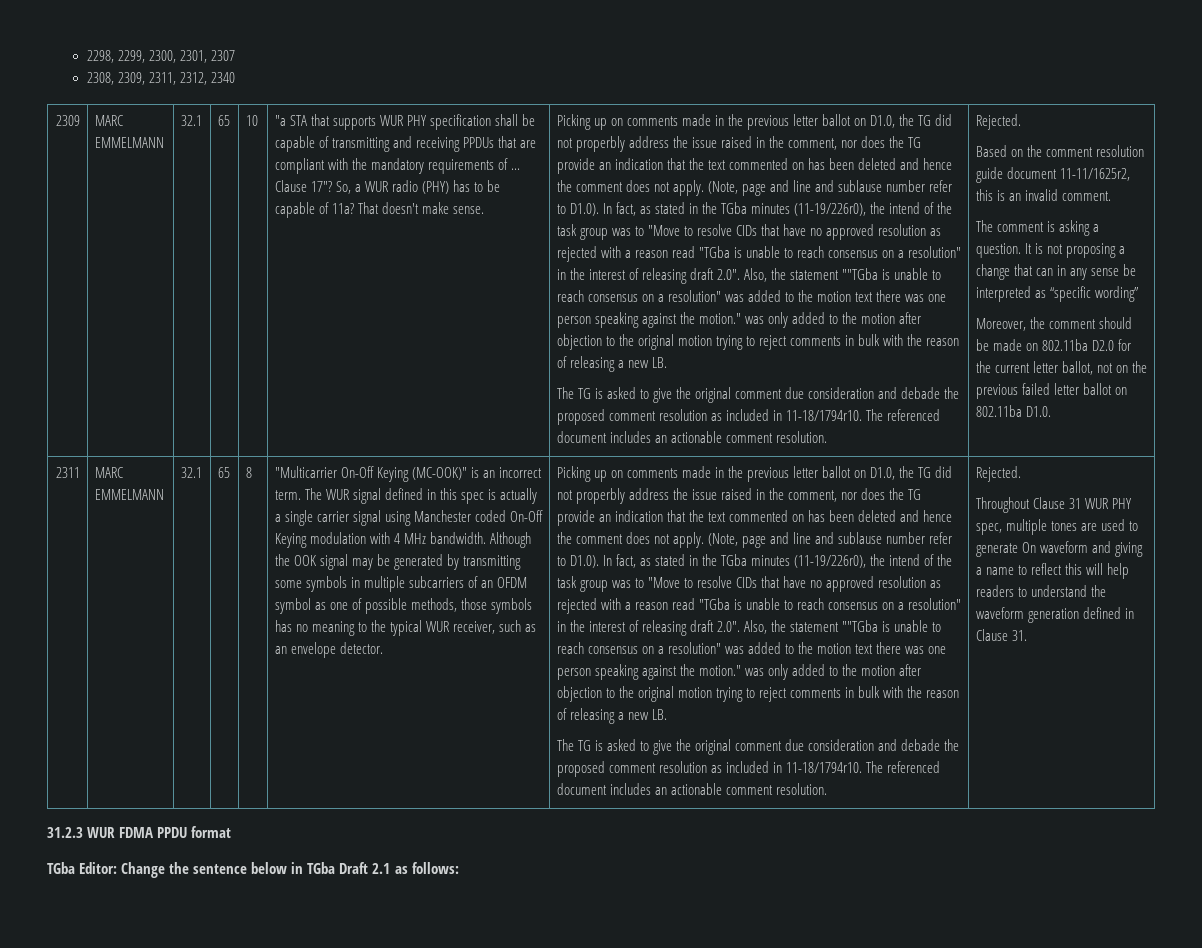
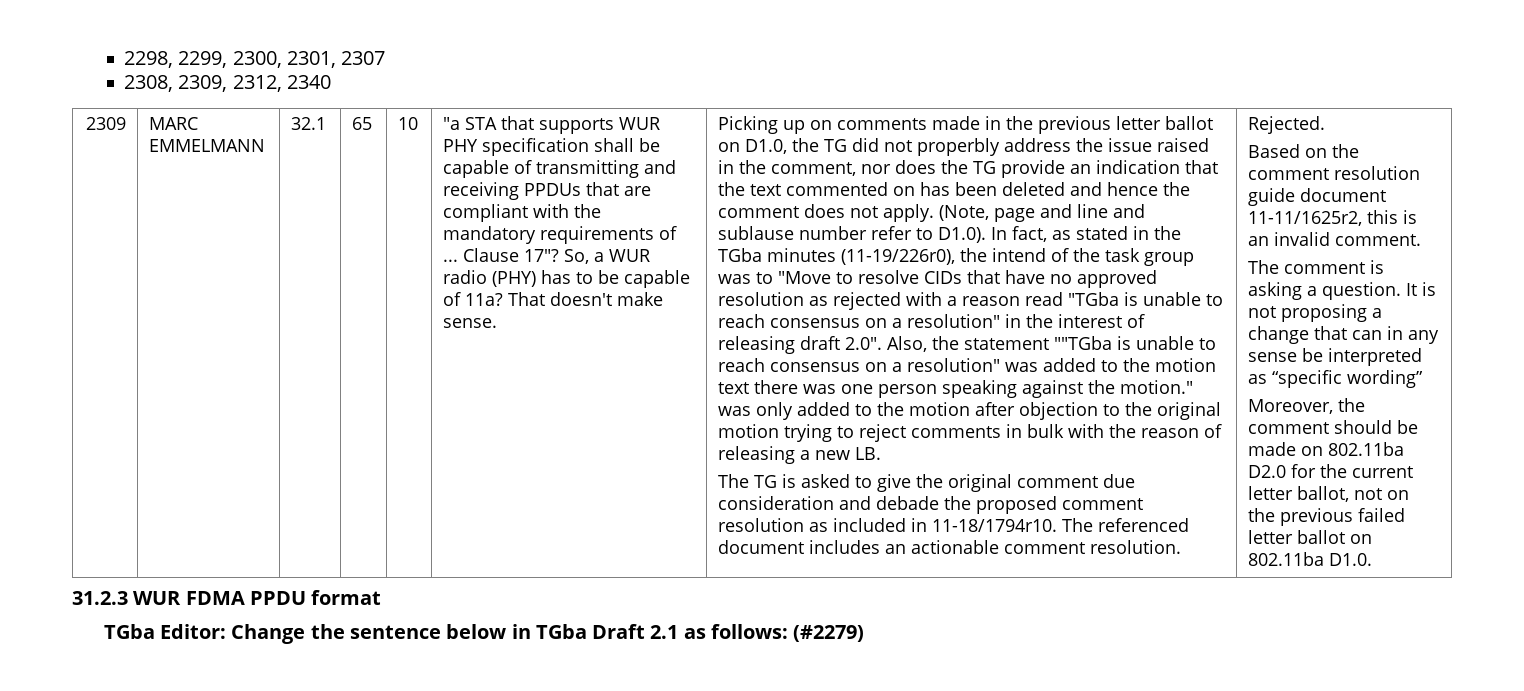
- 2308, 2309, 2311, 2312, 2340
+ 2308, 2309, 2312, 2340
- 2311 | MARC EMMELMANN | 32.1 | 65 | 8 | "Multicarrier On-Off Keying (MC-OOK)" is an incorrect term. The WUR signal defined in this spec is actually a single carrier signal using Manchester coded On-Off Keying modulation with 4 MHz bandwidth. Although the OOK signal may be generated by transmitting some symbols in multiple subcarriers of an OFDM symbol as one of possible methods, those symbols has no meaning to the typical WUR receiver, such as an envelope detector. | Picking up on comments made in the previous letter ballot on D1.0, the TG did not properbly address the issue raised in the comment, nor does the TG provide an indication that the text commented on has been deleted and hence the comment does not apply. (Note, page and line and sublause number refer to D1.0). In fact, as stated in the TGba minutes (11-19/226r0), the intend of the task group was to "Move to resolve CIDs that have no approved resolution as rejected with a reason read "TGba is unable to reach consensus on a resolution" in the interest of releasing draft 2.0". Also, the statement ""TGba is unable to reach consensus on a resolution" was added to the motion text there was one person speaking against the motion." was only added to the motion after objection to the original motion trying to reject comments in bulk with the reason of releasing a new LB.
- The TG is asked to give the original comment due consideration and debade the proposed comment resolution as included in 11-18/1794r10. The referenced document includes an actionable comment resolution. | Rejected.
- Throughout Clause 31 WUR PHY spec, multiple tones are used to generate On waveform and giving a name to reflect this will help readers to understand the waveform generation defined in Clause 31.
- TGba Editor: Change the sentence below in TGba Draft 2.1 as follows:
+ TGba Editor: Change the sentence below in TGba Draft 2.1 as follows: (#2279)

